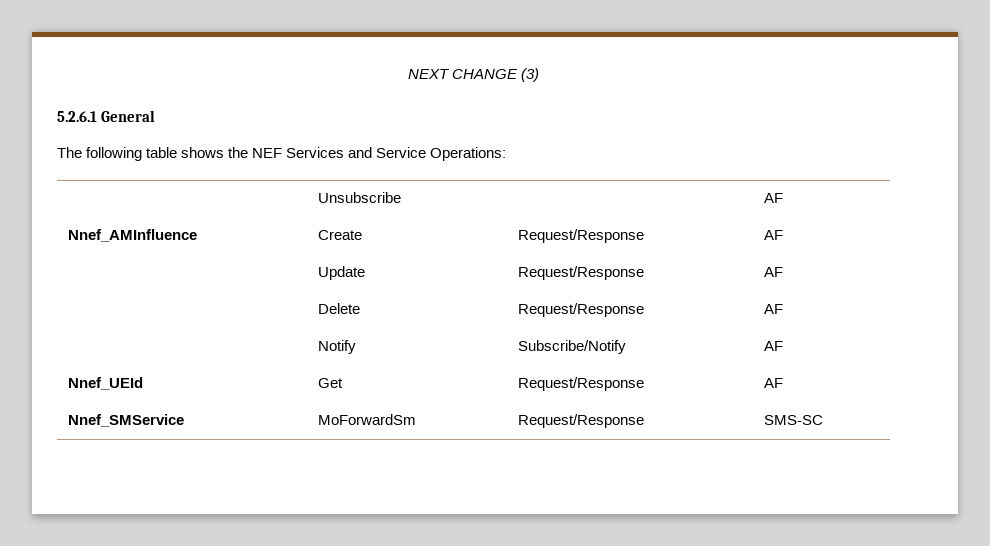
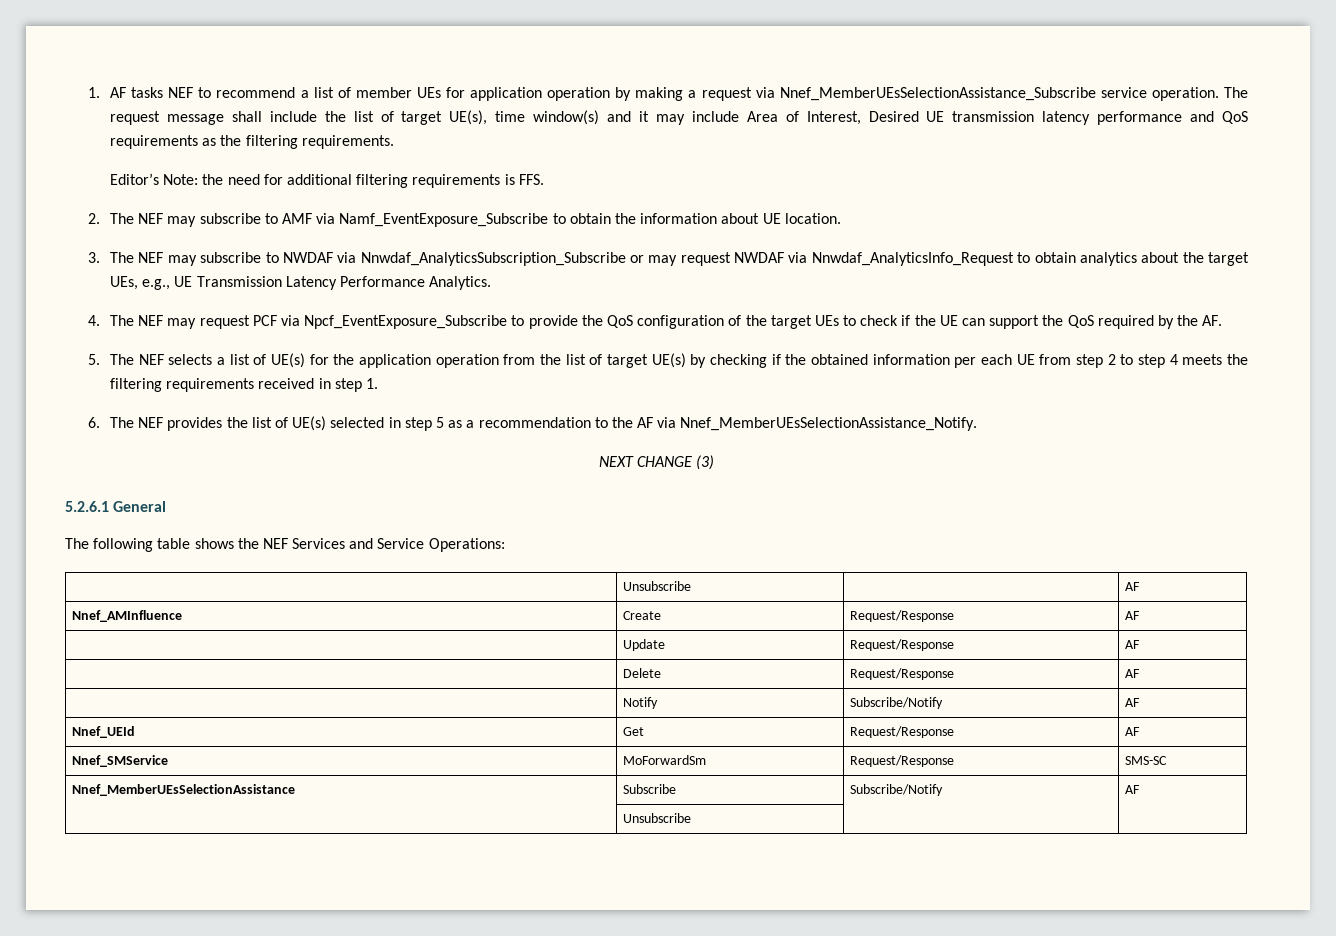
+ 1. AF tasks NEF to recommend a list of member UEs for application operation by making a request via Nnef_MemberUEsSelectionAssistance_Subscribe service operation. The request message shall include the list of target UE(s), time window(s) and it may include Area of Interest, Desired UE transmission latency performance and QoS requirements as the filtering requirements.
+ Editor’s Note: the need for additional filtering requirements is FFS.
+ 2. The NEF may subscribe to AMF via Namf_EventExposure_Subscribe to obtain the information about UE location.
+ 3. The NEF may subscribe to NWDAF via Nnwdaf_AnalyticsSubscription_Subscribe or may request NWDAF via Nnwdaf_AnalyticsInfo_Request to obtain analytics about the target UEs, e.g., UE Transmission Latency Performance Analytics.
+ 4. The NEF may request PCF via Npcf_EventExposure_Subscribe to provide the QoS configuration of the target UEs to check if the UE can support the QoS required by the AF.
+ 5. The NEF selects a list of UE(s) for the application operation from the list of target UE(s) by checking if the obtained information per each UE from step 2 to step 4 meets the filtering requirements received in step 1.
+ 6. The NEF provides the list of UE(s) selected in step 5 as a recommendation to the AF via Nnef_MemberUEsSelectionAssistance_Notify.
+ Nnef_MemberUEsSelectionAssistance | Subscribe | Subscribe/Notify | AF
+ | Unsubscribe | |

